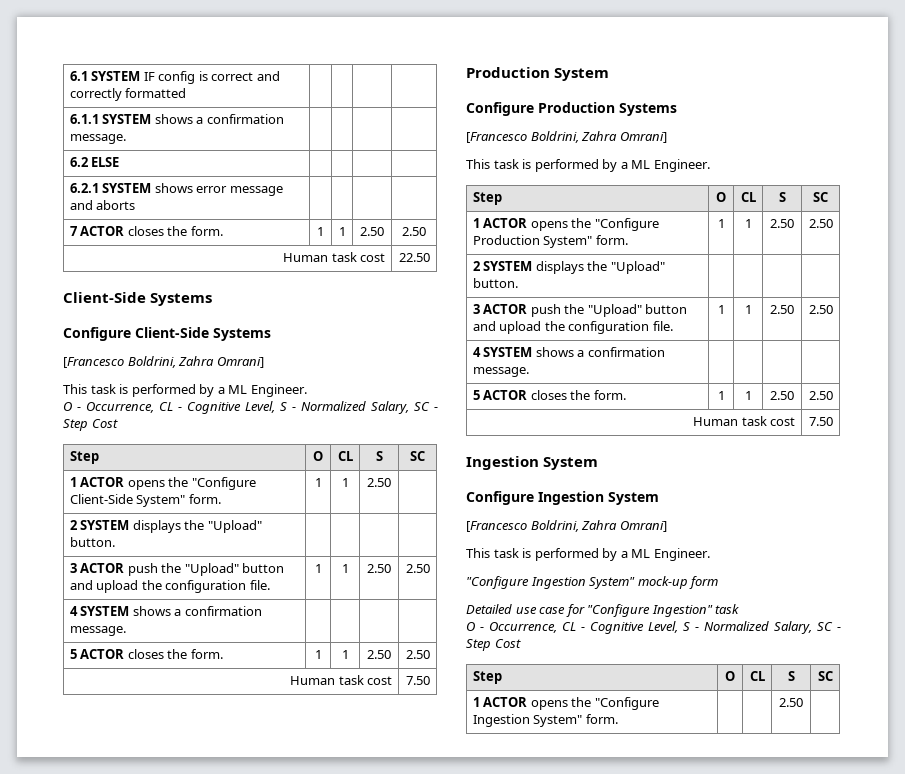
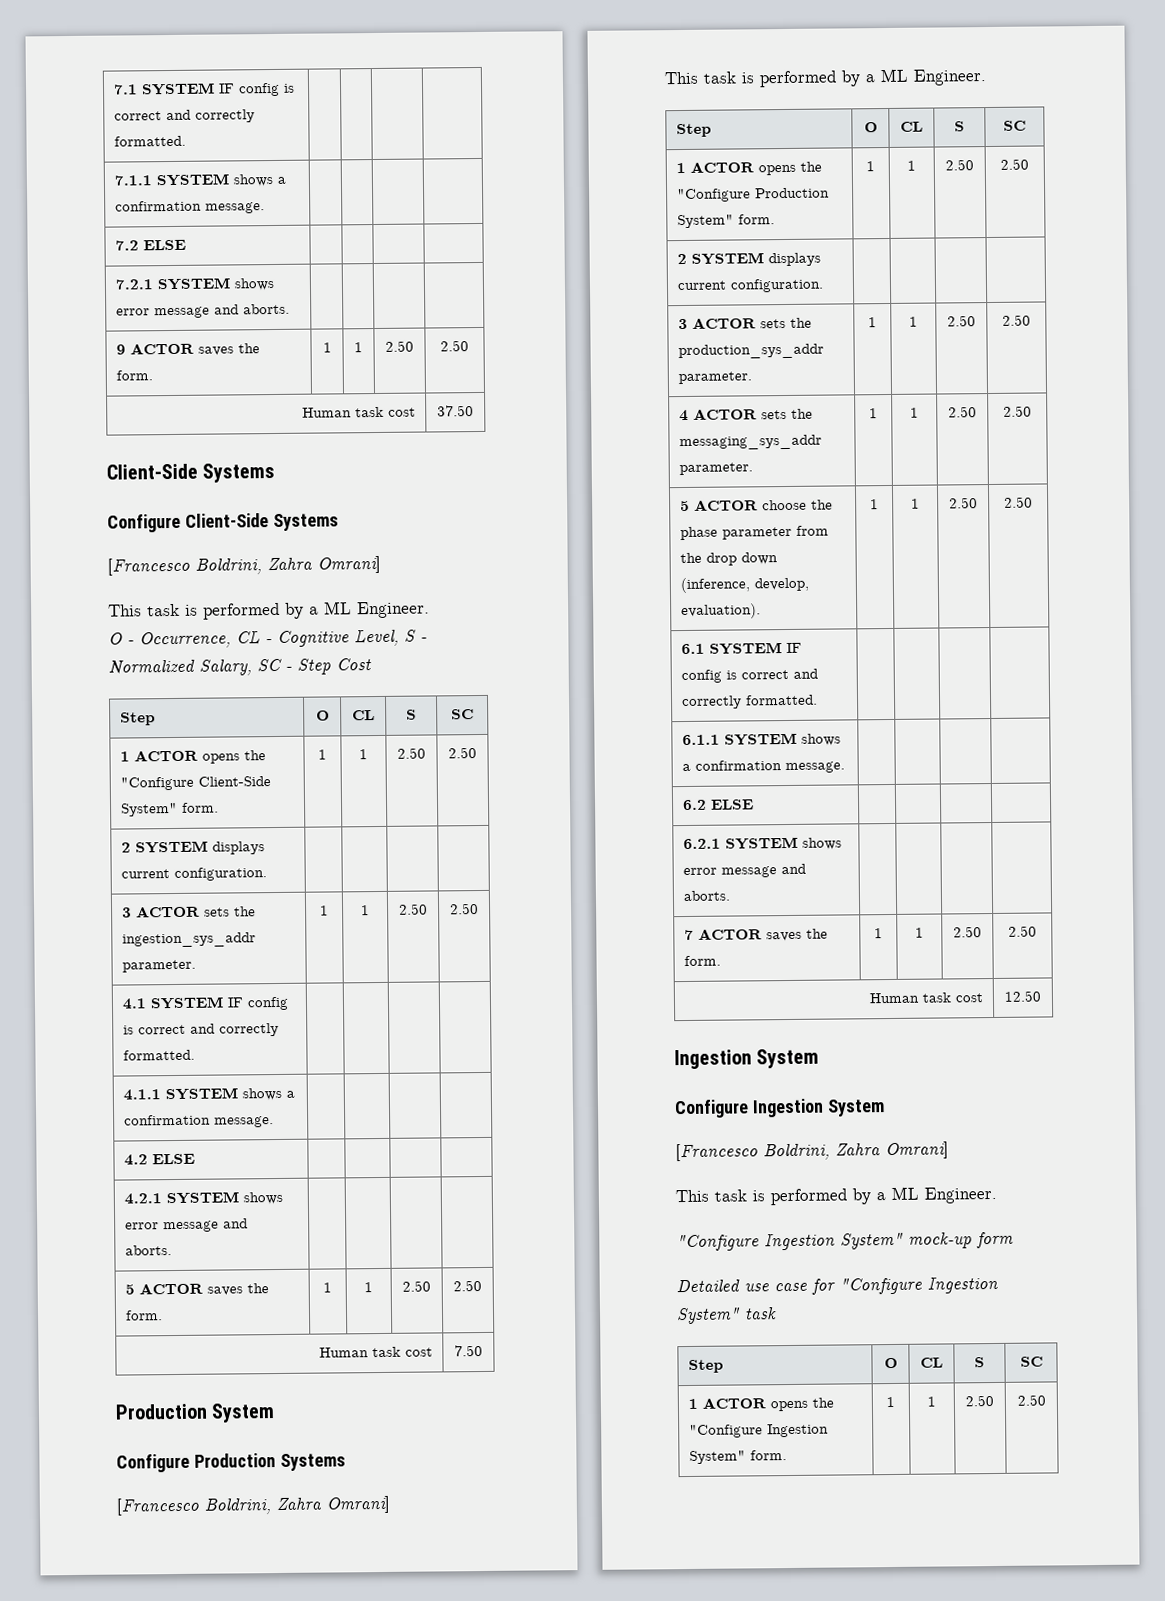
- 6.1 SYSTEM IF config is correct and correctly formatted | | | |
- 6.1.1 SYSTEM shows a confirmation message. | | | |
- 6.2 ELSE | | | |
- 6.2.1 SYSTEM shows error message and aborts | | | |
- 7 ACTOR closes the form. | 1 | 1 | 2.50 | 2.50
- Human task cost | 22.50
+ 7.1 SYSTEM IF config is correct and correctly formatted. | | | |
+ 7.1.1 SYSTEM shows a confirmation message. | | | |
+ 7.2 ELSE | | | |
+ 7.2.1 SYSTEM shows error message and aborts. | | | |
+ 9 ACTOR saves the form. | 1 | 1 | 2.50 | 2.50
+ Human task cost | 37.50
- 1 ACTOR opens the "Configure Client-Side System" form. | 1 | 1 | 2.50 |
- 2 SYSTEM displays the "Upload" button. | | | |
- 3 ACTOR push the "Upload" button and upload the configuration file. | 1 | 1 | 2.50 | 2.50
- 4 SYSTEM shows a confirmation message. | | | |
- 5 ACTOR closes the form. | 1 | 1 | 2.50 | 2.50
+ 1 ACTOR opens the "Configure Client-Side System" form. | 1 | 1 | 2.50 | 2.50
+ 2 SYSTEM displays current configuration. | | | |
+ 3 ACTOR sets the ingestion_sys_addr parameter. | 1 | 1 | 2.50 | 2.50
+ 4.1 SYSTEM IF config is correct and correctly formatted. | | | |
+ 4.1.1 SYSTEM shows a confirmation message. | | | |
+ 4.2 ELSE | | | |
+ 4.2.1 SYSTEM shows error message and aborts. | | | |
+ 5 ACTOR saves the form. | 1 | 1 | 2.50 | 2.50
  1 ACTOR opens the "Configure Production System" form. | 1 | 1 | 2.50 | 2.50
- 2 SYSTEM displays the "Upload" button. | | | |
- 3 ACTOR push the "Upload" button and upload the configuration file. | 1 | 1 | 2.50 | 2.50
- 4 SYSTEM shows a confirmation message. | | | |
- 5 ACTOR closes the form. | 1 | 1 | 2.50 | 2.50
- Human task cost | 7.50
+ 2 SYSTEM displays current configuration. | | | |
+ 3 ACTOR sets the production_sys_addr parameter. | 1 | 1 | 2.50 | 2.50
+ 4 ACTOR sets the messaging_sys_addr parameter. | 1 | 1 | 2.50 | 2.50
+ 5 ACTOR choose the phase parameter from the drop down (inference, develop, evaluation). | 1 | 1 | 2.50 | 2.50
+ 6.1 SYSTEM IF config is correct and correctly formatted. | | | |
+ 6.1.1 SYSTEM shows a confirmation message. | | | |
+ 6.2 ELSE | | | |
+ 6.2.1 SYSTEM shows error message and aborts. | | | |
+ 7 ACTOR saves the form. | 1 | 1 | 2.50 | 2.50
+ Human task cost | 12.50
- Detailed use case for "Configure Ingestion" task
- O - Occurrence, CL - Cognitive Level, S - Normalized Salary, SC - Step Cost
+ Detailed use case for "Configure Ingestion System" task
- 1 ACTOR opens the "Configure Ingestion System" form. | | | 2.50 |
+ 1 ACTOR opens the "Configure Ingestion System" form. | 1 | 1 | 2.50 | 2.50

